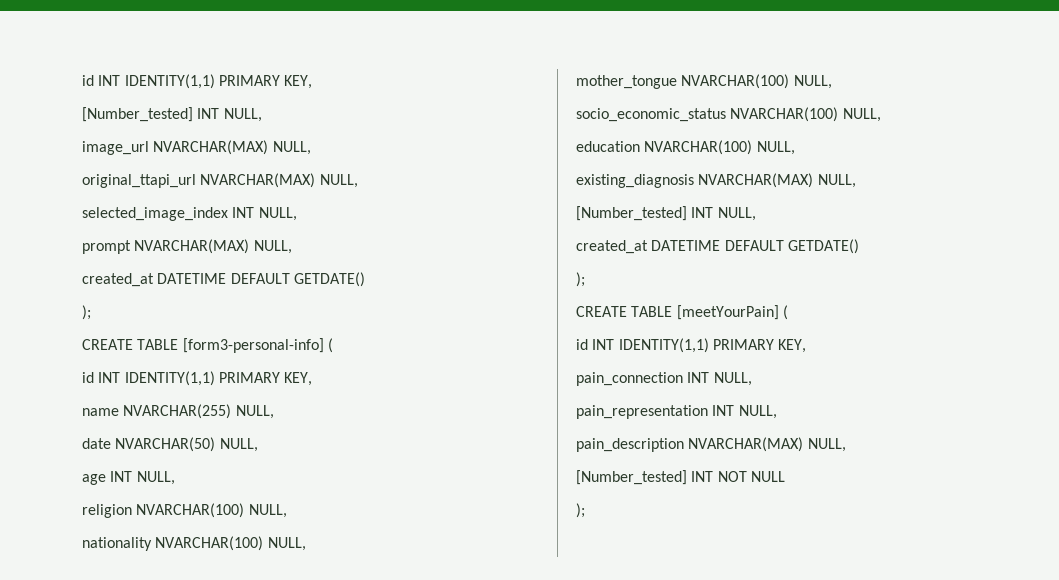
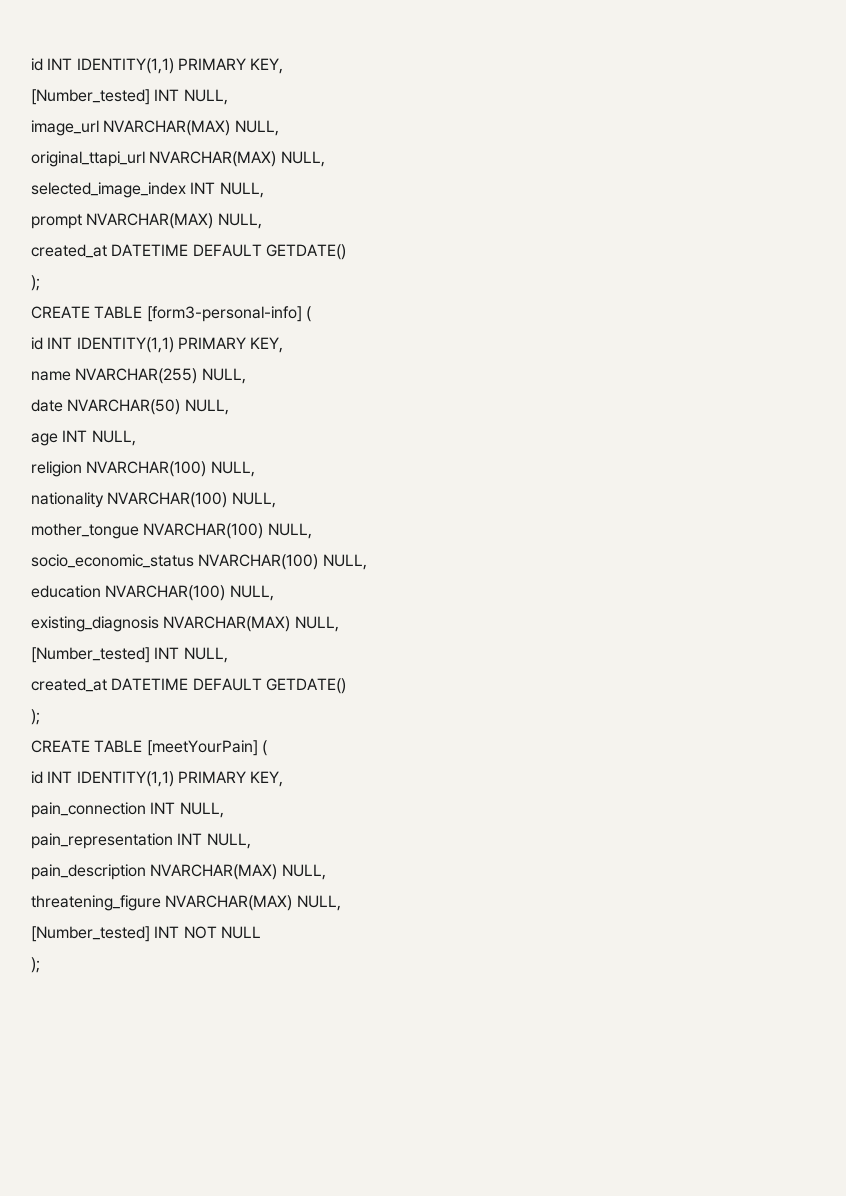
+ threatening_figure NVARCHAR(MAX) NULL,

